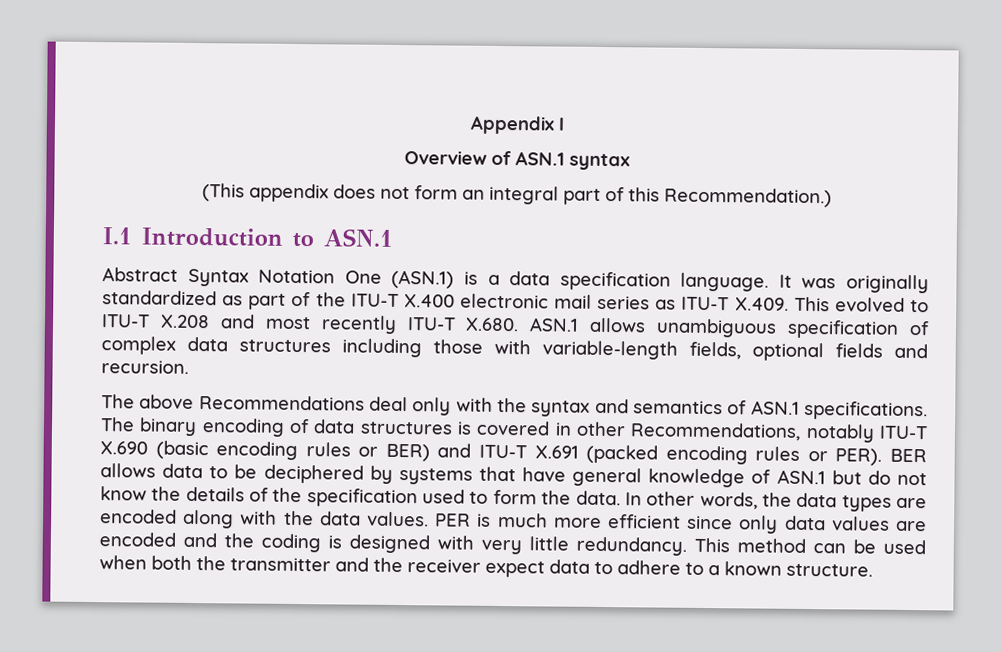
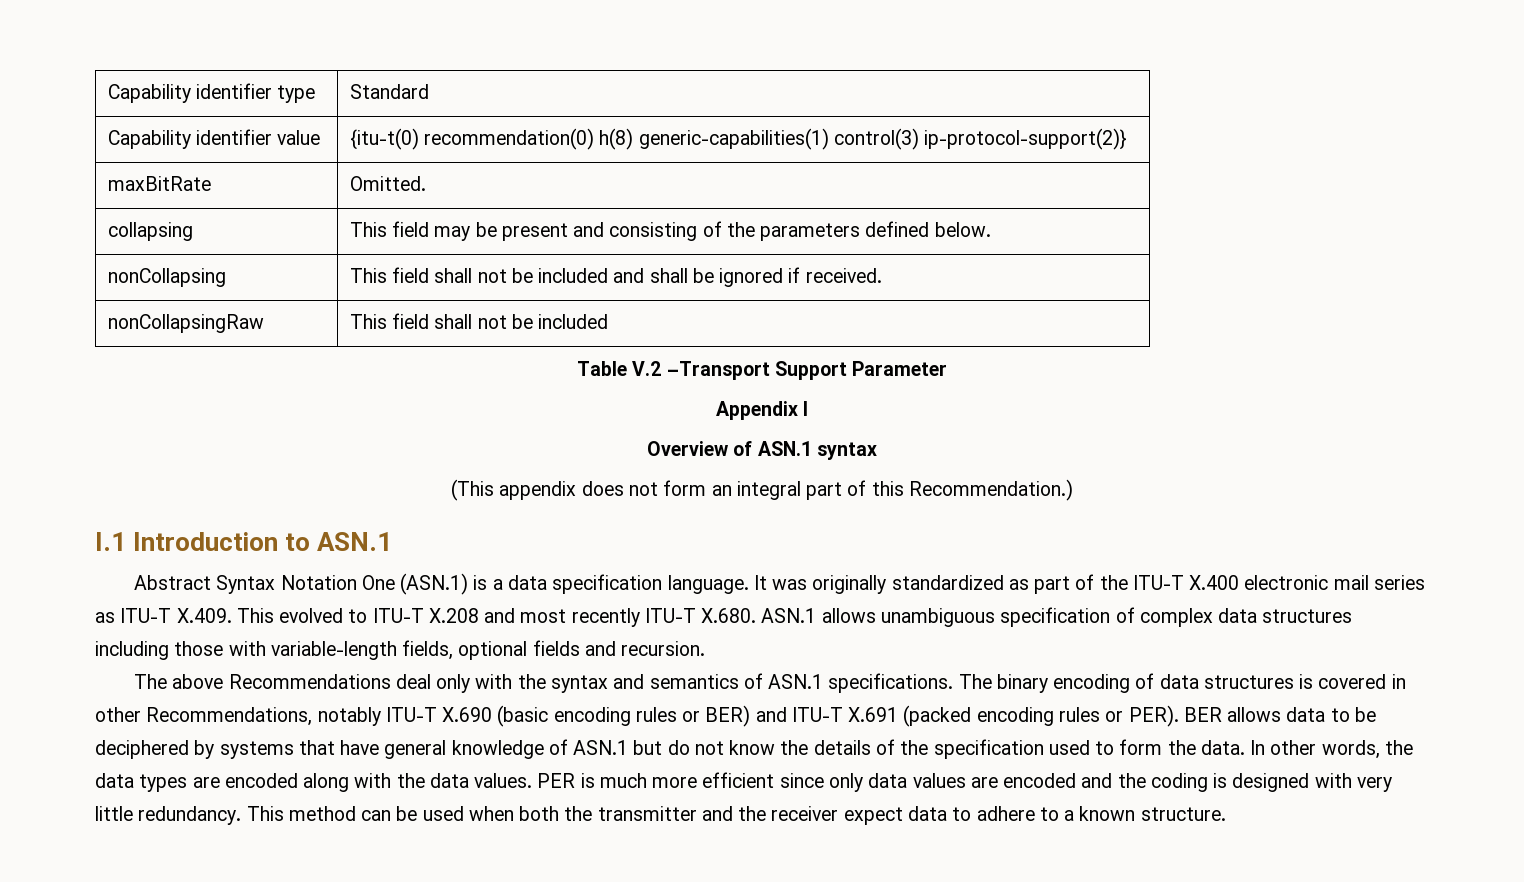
+ Capability identifier type | Standard
+ Capability identifier value | {itu-t(0) recommendation(0) h(8) generic-capabilities(1) control(3) ip-protocol-support(2)}
+ maxBitRate | Omitted.
+ collapsing | This field may be present and consisting of the parameters defined below.
+ nonCollapsing | This field shall not be included and shall be ignored if received.
+ nonCollapsingRaw | This field shall not be included
+ Table V.2 –Transport Support Parameter

